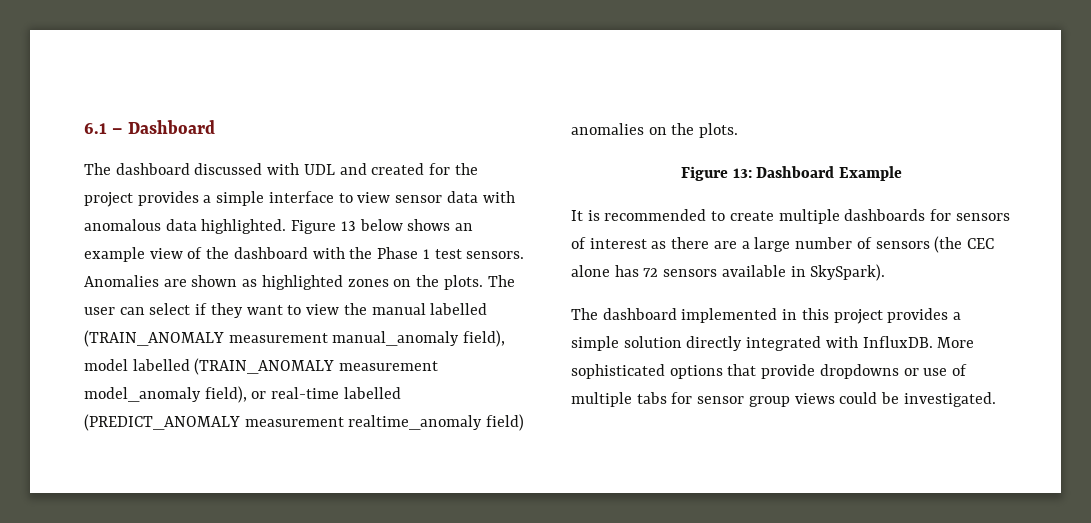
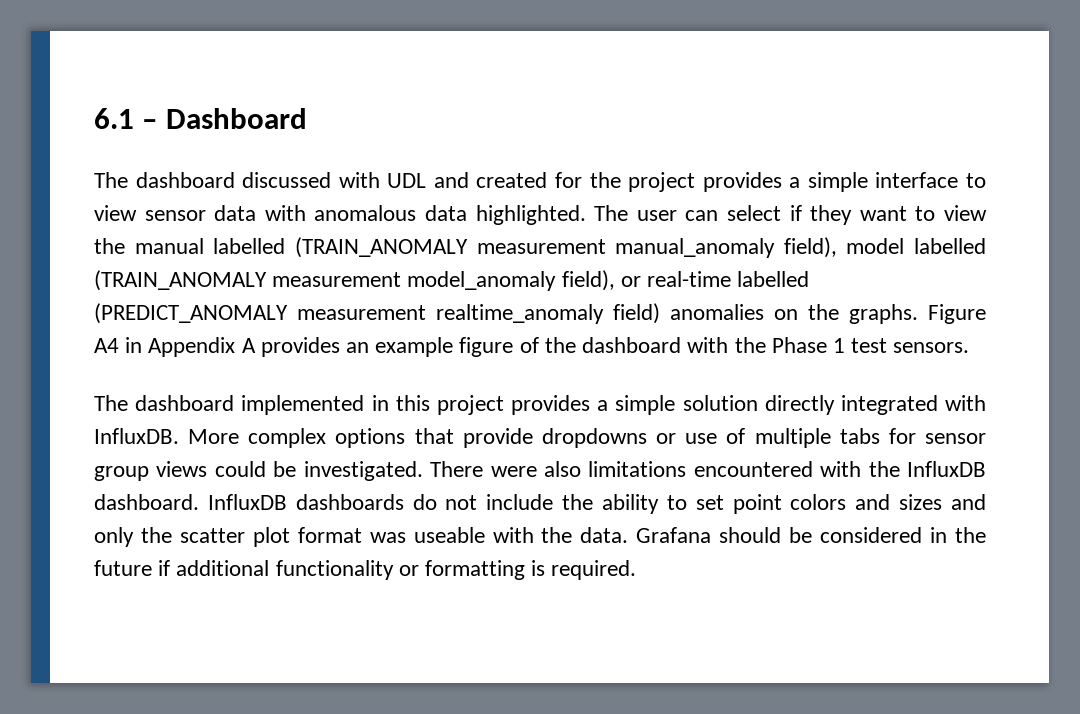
- Figure 13 below shows an example view of the dashboard with the Phase 1 test sensors. Anomalies are shown as highlighted zones on the plots.
- The user can select if they want to view the manual labelled (TRAIN_ANOMALY measurement manual_anomaly field), model labelled (TRAIN_ANOMALY measurement model_anomaly field), or real-time labelled (PREDICT_ANOMALY measurement realtime_anomaly field) anomalies on the plots.
- Figure 13: Dashboard Example
- It is recommended to create multiple dashboards for sensors of interest as there are a large number of sensors (the CEC alone has 72 sensors available in SkySpark).
+ The user can select if they want to view the manual labelled (TRAIN_ANOMALY measurement manual_anomaly field), model labelled (TRAIN_ANOMALY measurement model_anomaly field), or real-time labelled (PREDICT_ANOMALY measurement realtime_anomaly field) anomalies on the graphs. Figure A4 in Appendix A provides an example figure of the dashboard with the Phase 1 test sensors.
- More sophisticated options that provide dropdowns or use of multiple tabs for sensor group views could be investigated.
+ More complex options that provide dropdowns or use of multiple tabs for sensor group views could be investigated.
+ There were also limitations encountered with the InfluxDB dashboard. InfluxDB dashboards do not include the ability to set point colors and sizes and only the scatter plot format was useable with the data. Grafana should be considered in the future if additional functionality or formatting is required.

